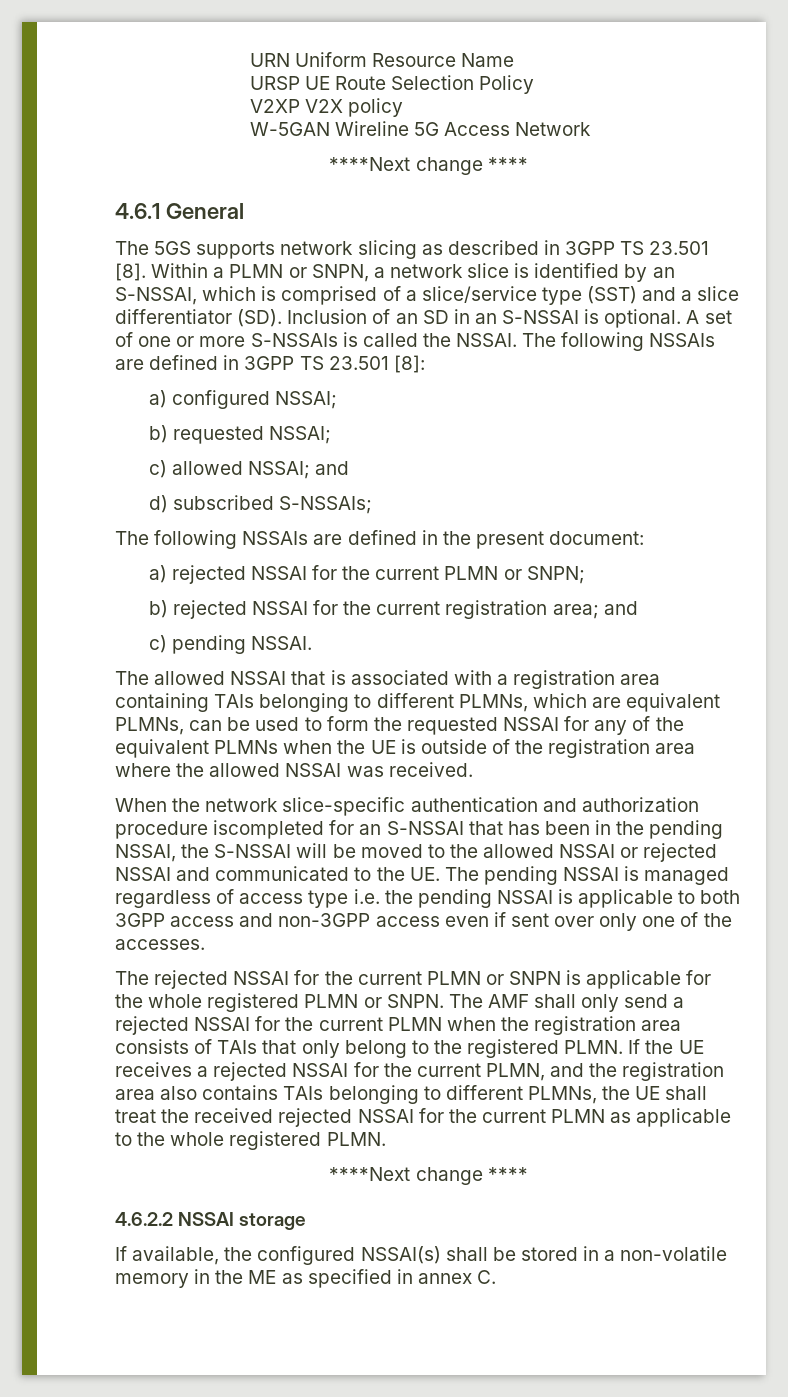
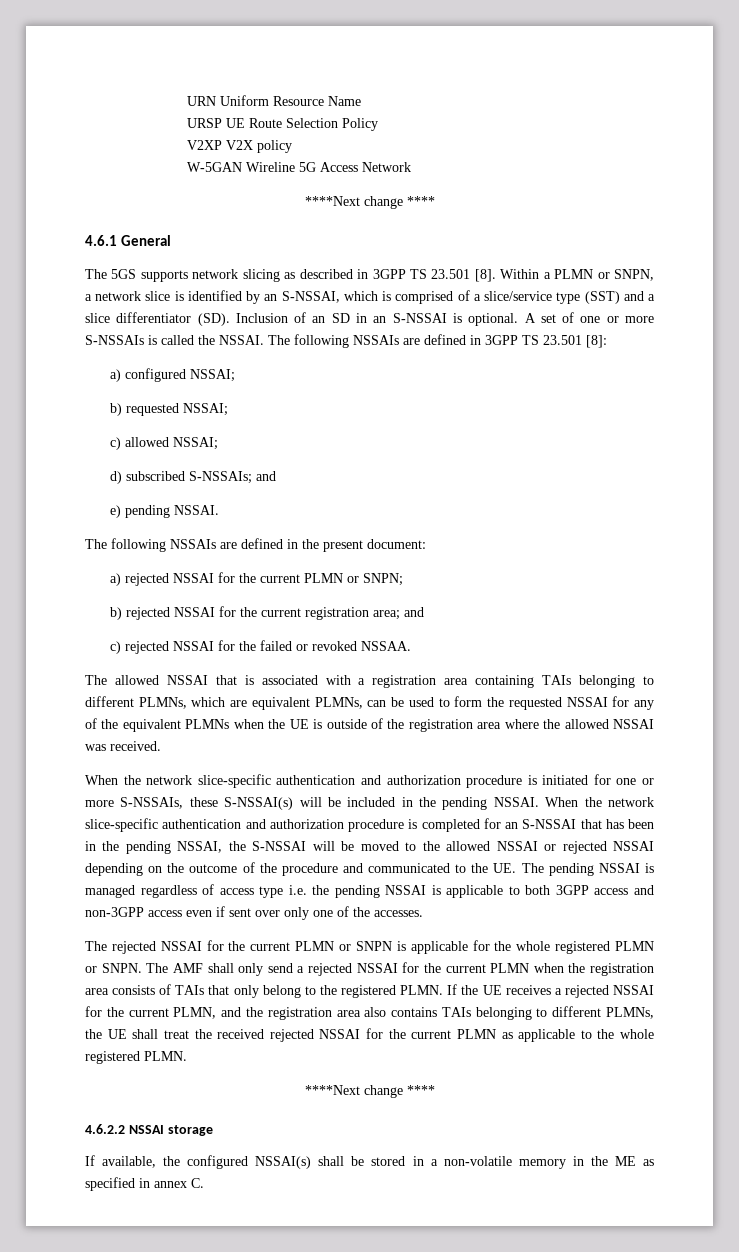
- c) allowed NSSAI; and
+ c) allowed NSSAI;
- d) subscribed S-NSSAIs;
+ d) subscribed S-NSSAIs; and
+ e) pending NSSAI.
- c) pending NSSAI.
+ c) rejected NSSAI for the failed or revoked NSSAA.
- When the network slice-specific authentication and authorization procedure iscompleted for an S-NSSAI that has been in the pending NSSAI, the S-NSSAI will be moved to the allowed NSSAI or rejected NSSAI and communicated to the UE. The pending NSSAI is managed regardless of access type i.e. the pending NSSAI is applicable to both 3GPP access and non-3GPP access even if sent over only one of the accesses.
+ When the network slice-specific authentication and authorization procedure is initiated for one or more S-NSSAIs, these S-NSSAI(s) will be included in the pending NSSAI. When the network slice-specific authentication and authorization procedure is completed for an S-NSSAI that has been in the pending NSSAI, the S-NSSAI will be moved to the allowed NSSAI or rejected NSSAI depending on the outcome of the procedure and communicated to the UE. The pending NSSAI is managed regardless of access type i.e. the pending NSSAI is applicable to both 3GPP access and non-3GPP access even if sent over only one of the accesses.

